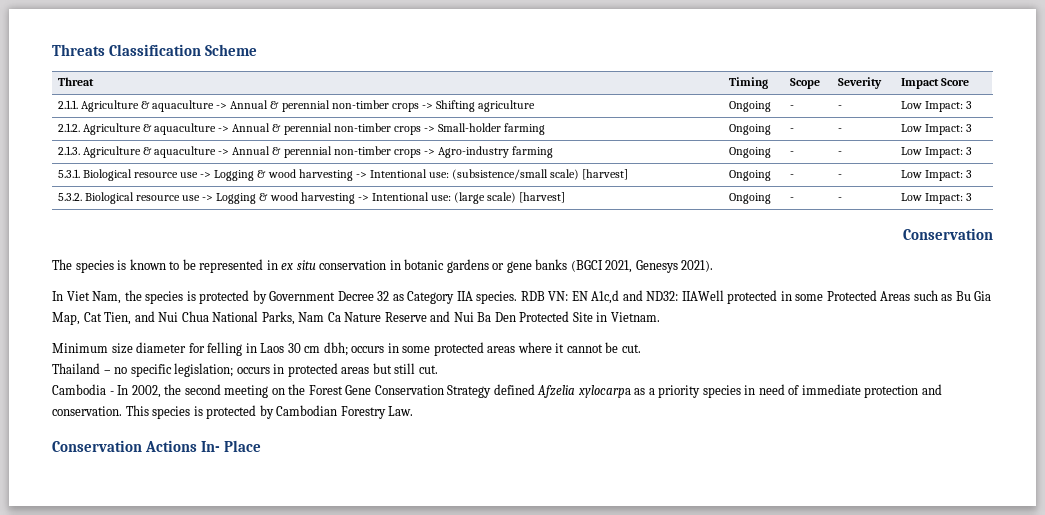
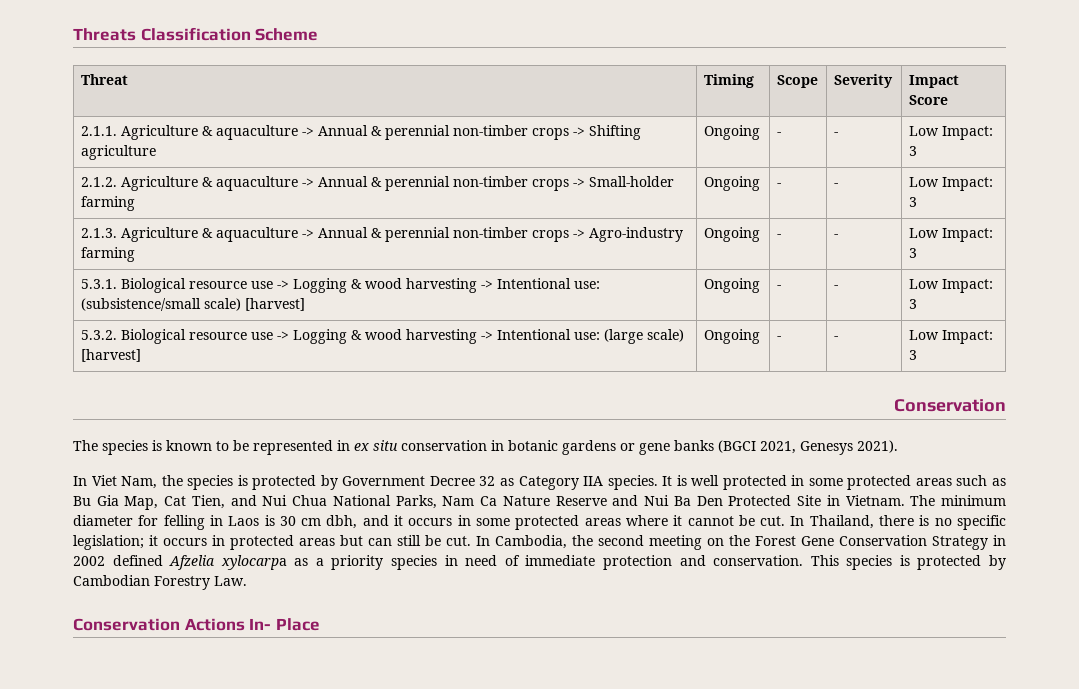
- RDB VN: EN A1c,d and ND32: IIAWell protected in some Protected Areas such as Bu Gia Map, Cat Tien, and Nui Chua National Parks, Nam Ca Nature Reserve and Nui Ba Den Protected Site in Vietnam.
- Minimum size diameter for felling in Laos 30 cm dbh; occurs in some protected areas where it cannot be cut.
- Thailand – no specific legislation;
+ It is well protected in some protected areas such as Bu Gia Map, Cat Tien, and Nui Chua National Parks, Nam Ca Nature Reserve and Nui Ba Den Protected Site in Vietnam. The minimum diameter for felling in Laos is 30 cm dbh, and it occurs in some protected areas where it cannot be cut. In Thailand, there is no specific legislation;
- occurs in protected areas but still cut.
- Cambodia - In 2002, the second meeting on the Forest Gene Conservation Strategy defined Afzelia xylocarpa as a priority species in need of immediate protection and conservation.
+ it occurs in protected areas but can still be cut. In Cambodia, the second meeting on the Forest Gene Conservation Strategy in 2002 defined Afzelia xylocarpa as a priority species in need of immediate protection and conservation.

